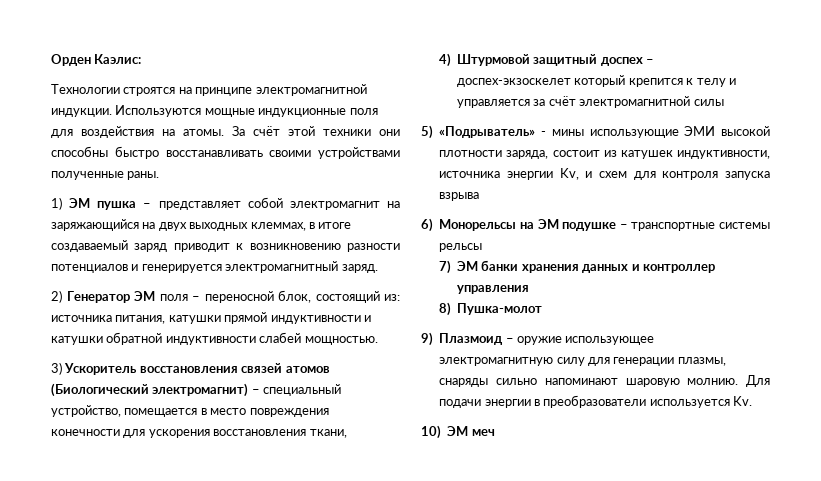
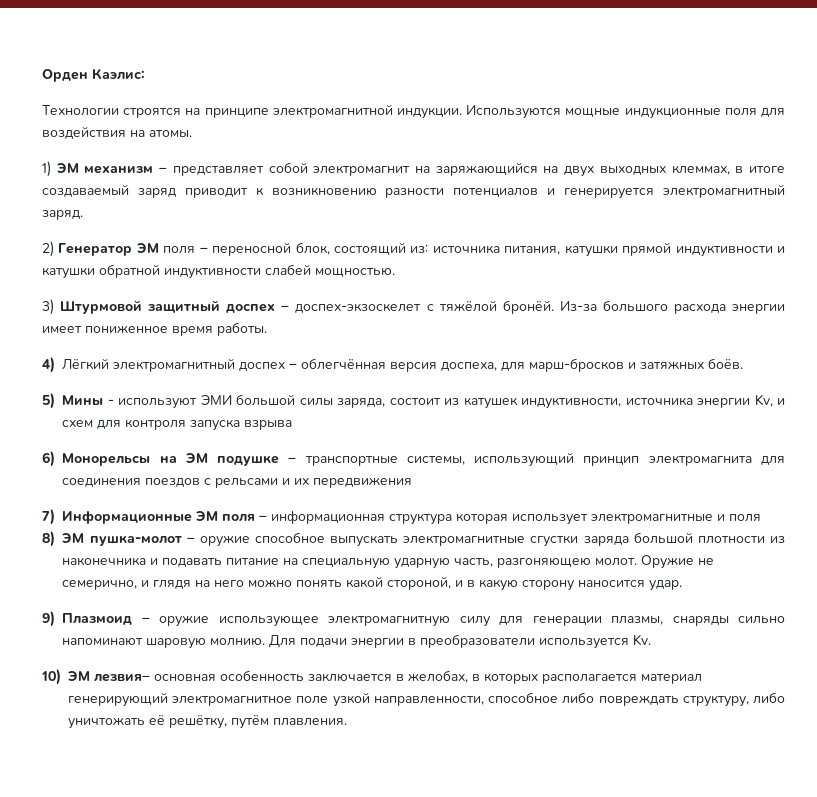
- За счёт этой техники они способны быстро восстанавливать своими устройствами полученные раны.
- 1) ЭМ пушка – представляет собой электромагнит на заряжающийся на двух выходных клеммах, в итоге создаваемый заряд приводит к возникновению разности потенциалов и генерируется электромагнитный заряд.
+ 1) ЭМ механизм – представляет собой электромагнит на заряжающийся на двух выходных клеммах, в итоге создаваемый заряд приводит к возникновению разности потенциалов и генерируется электромагнитный заряд.
- 3) Ускоритель восстановления связей атомов (Биологический электромагнит) – специальный устройство, помещается в место повреждения конечности для ускорения восстановления ткани,
- 4) Штурмовой защитный доспех – доспех-экзоскелет который крепится к телу и управляется за счёт электромагнитной силы
- 5) «Подрыватель» - мины использующие ЭМИ высокой плотности заряда, состоит из катушек индуктивности, источника энергии Kv, и схем для контроля запуска взрыва
+ 3) Штурмовой защитный доспех – доспех-экзоскелет с тяжёлой бронёй. Из-за большого расхода энергии имеет пониженное время работы.
+ 4) Лёгкий электромагнитный доспех – облегчённая версия доспеха, для марш-бросков и затяжных боёв.
+ 5) Мины - используют ЭМИ большой силы заряда, состоит из катушек индуктивности, источника энергии Kv, и схем для контроля запуска взрыва
- 6) Монорельсы на ЭМ подушке – транспортные системы рельсы
- 7) ЭМ банки хранения данных и контроллер управления
- 8) Пушка-молот
+ 6) Монорельсы на ЭМ подушке – транспортные системы, использующий принцип электромагнита для соединения поездов с рельсами и их передвижения
+ 7) Информационные ЭМ поля – информационная структура которая использует электромагнитные и поля
+ 8) ЭМ пушка-молот – оружие способное выпускать электромагнитные сгустки заряда большой плотности из наконечника и подавать питание на специальную ударную часть, разгоняющею молот. Оружие не семерично, и глядя на него можно понять какой стороной, и в какую сторону наносится удар.
- 10) ЭМ меч
+ 10) ЭМ лезвия– основная особенность заключается в желобах, в которых располагается материал генерирующий электромагнитное поле узкой направленности, способное либо повреждать структуру, либо уничтожать её решётку, путём плавления.

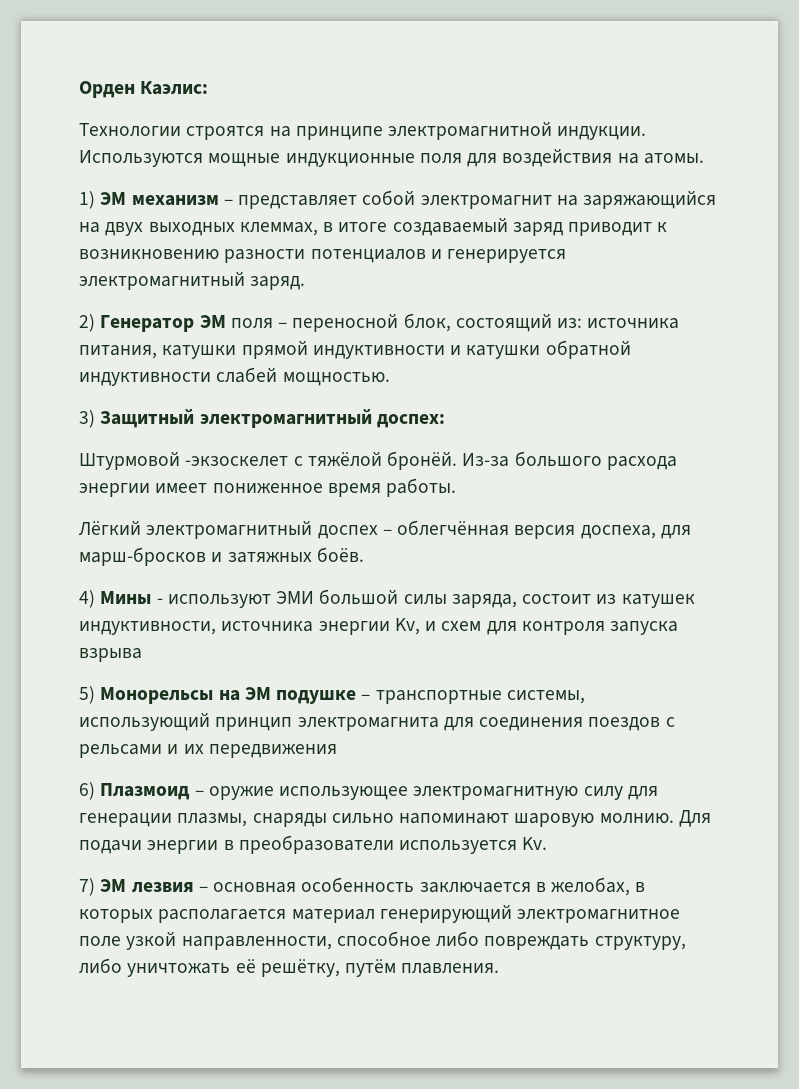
- 3) Штурмовой защитный доспех – доспех-экзоскелет с тяжёлой бронёй.
+ 3) Защитный электромагнитный доспех:
+ Штурмовой -экзоскелет с тяжёлой бронёй.
- 4) Лёгкий электромагнитный доспех – облегчённая версия доспеха, для марш-бросков и затяжных боёв.
+ Лёгкий электромагнитный доспех – облегчённая версия доспеха, для марш-бросков и затяжных боёв.
- 5) Мины - используют ЭМИ большой силы заряда, состоит из катушек индуктивности, источника энергии Kv, и схем для контроля запуска взрыва
+ 4) Мины - используют ЭМИ большой силы заряда, состоит из катушек индуктивности, источника энергии Kv, и схем для контроля запуска взрыва
- 6) Монорельсы на ЭМ подушке – транспортные системы, использующий принцип электромагнита для соединения поездов с рельсами и их передвижения
+ 5) Монорельсы на ЭМ подушке – транспортные системы, использующий принцип электромагнита для соединения поездов с рельсами и их передвижения
- 7) Информационные ЭМ поля – информационная структура которая использует электромагнитные и поля
- 8) ЭМ пушка-молот – оружие способное выпускать электромагнитные сгустки заряда большой плотности из наконечника и подавать питание на специальную ударную часть, разгоняющею молот. Оружие не семерично, и глядя на него можно понять какой стороной, и в какую сторону наносится удар.
- 9) Плазмоид – оружие использующее электромагнитную силу для генерации плазмы, снаряды сильно напоминают шаровую молнию.
+ 6) Плазмоид – оружие использующее электромагнитную силу для генерации плазмы, снаряды сильно напоминают шаровую молнию.
- 10) ЭМ лезвия– основная особенность заключается в желобах, в которых располагается материал генерирующий электромагнитное поле узкой направленности, способное либо повреждать структуру, либо уничтожать её решётку, путём плавления.
+ 7) ЭМ лезвия – основная особенность заключается в желобах, в которых располагается материал генерирующий электромагнитное поле узкой направленности, способное либо повреждать структуру, либо уничтожать её решётку, путём плавления.

